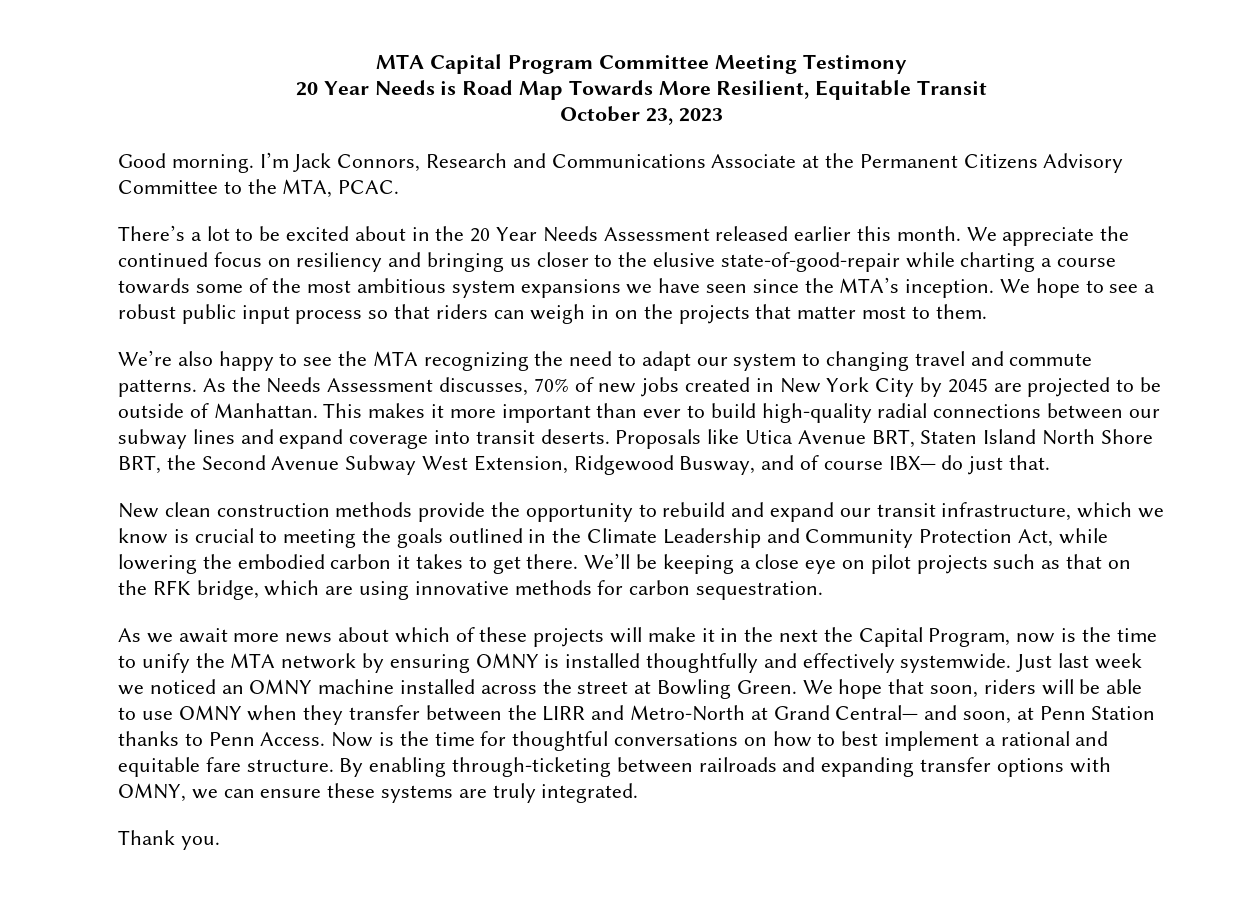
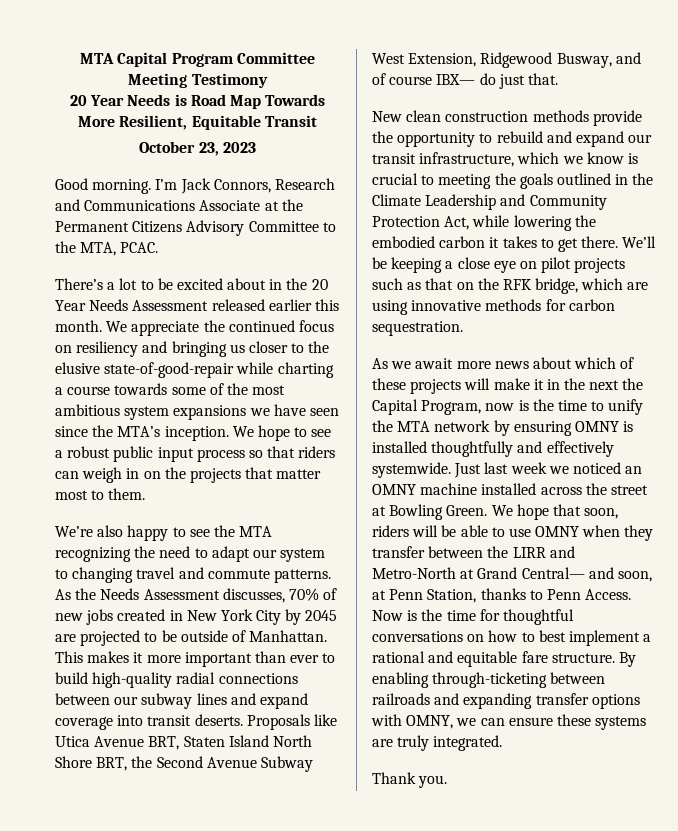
- We hope that soon, riders will be able to use OMNY when they transfer between the LIRR and Metro-North at Grand Central— and soon, at Penn Station thanks to Penn Access.
+ We hope that soon, riders will be able to use OMNY when they transfer between the LIRR and Metro-North at Grand Central— and soon, at Penn Station, thanks to Penn Access.

